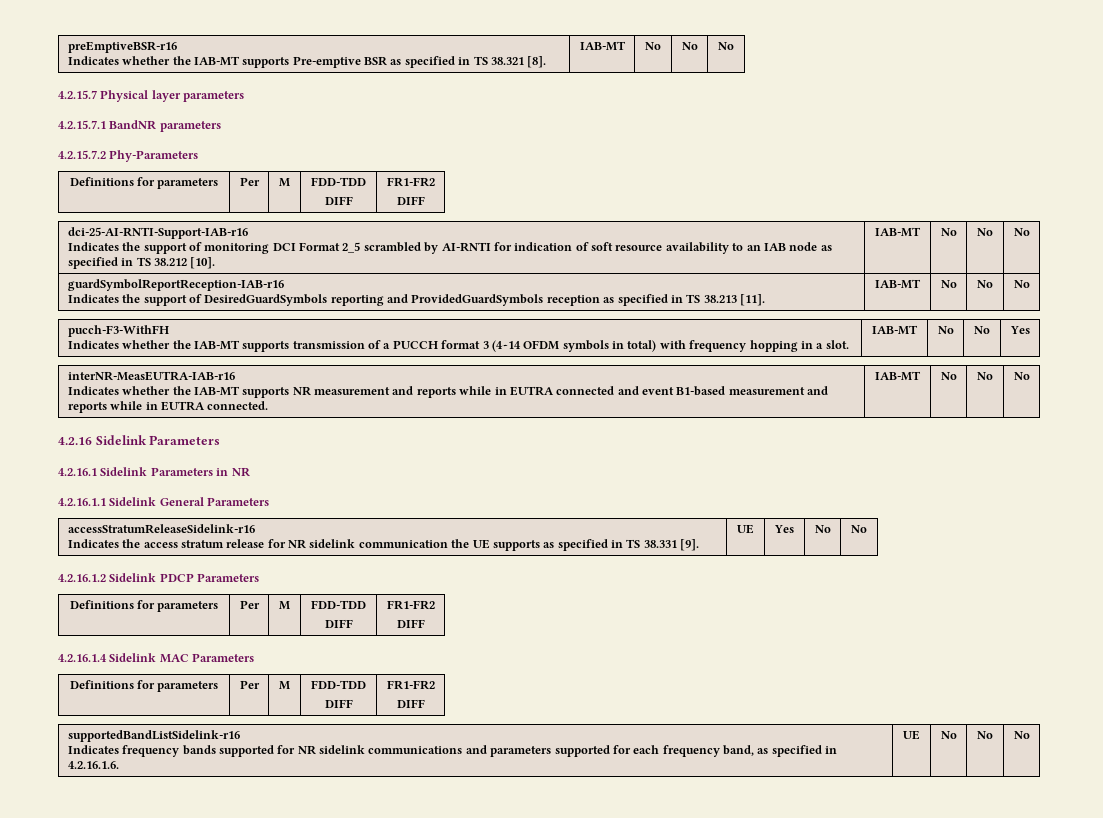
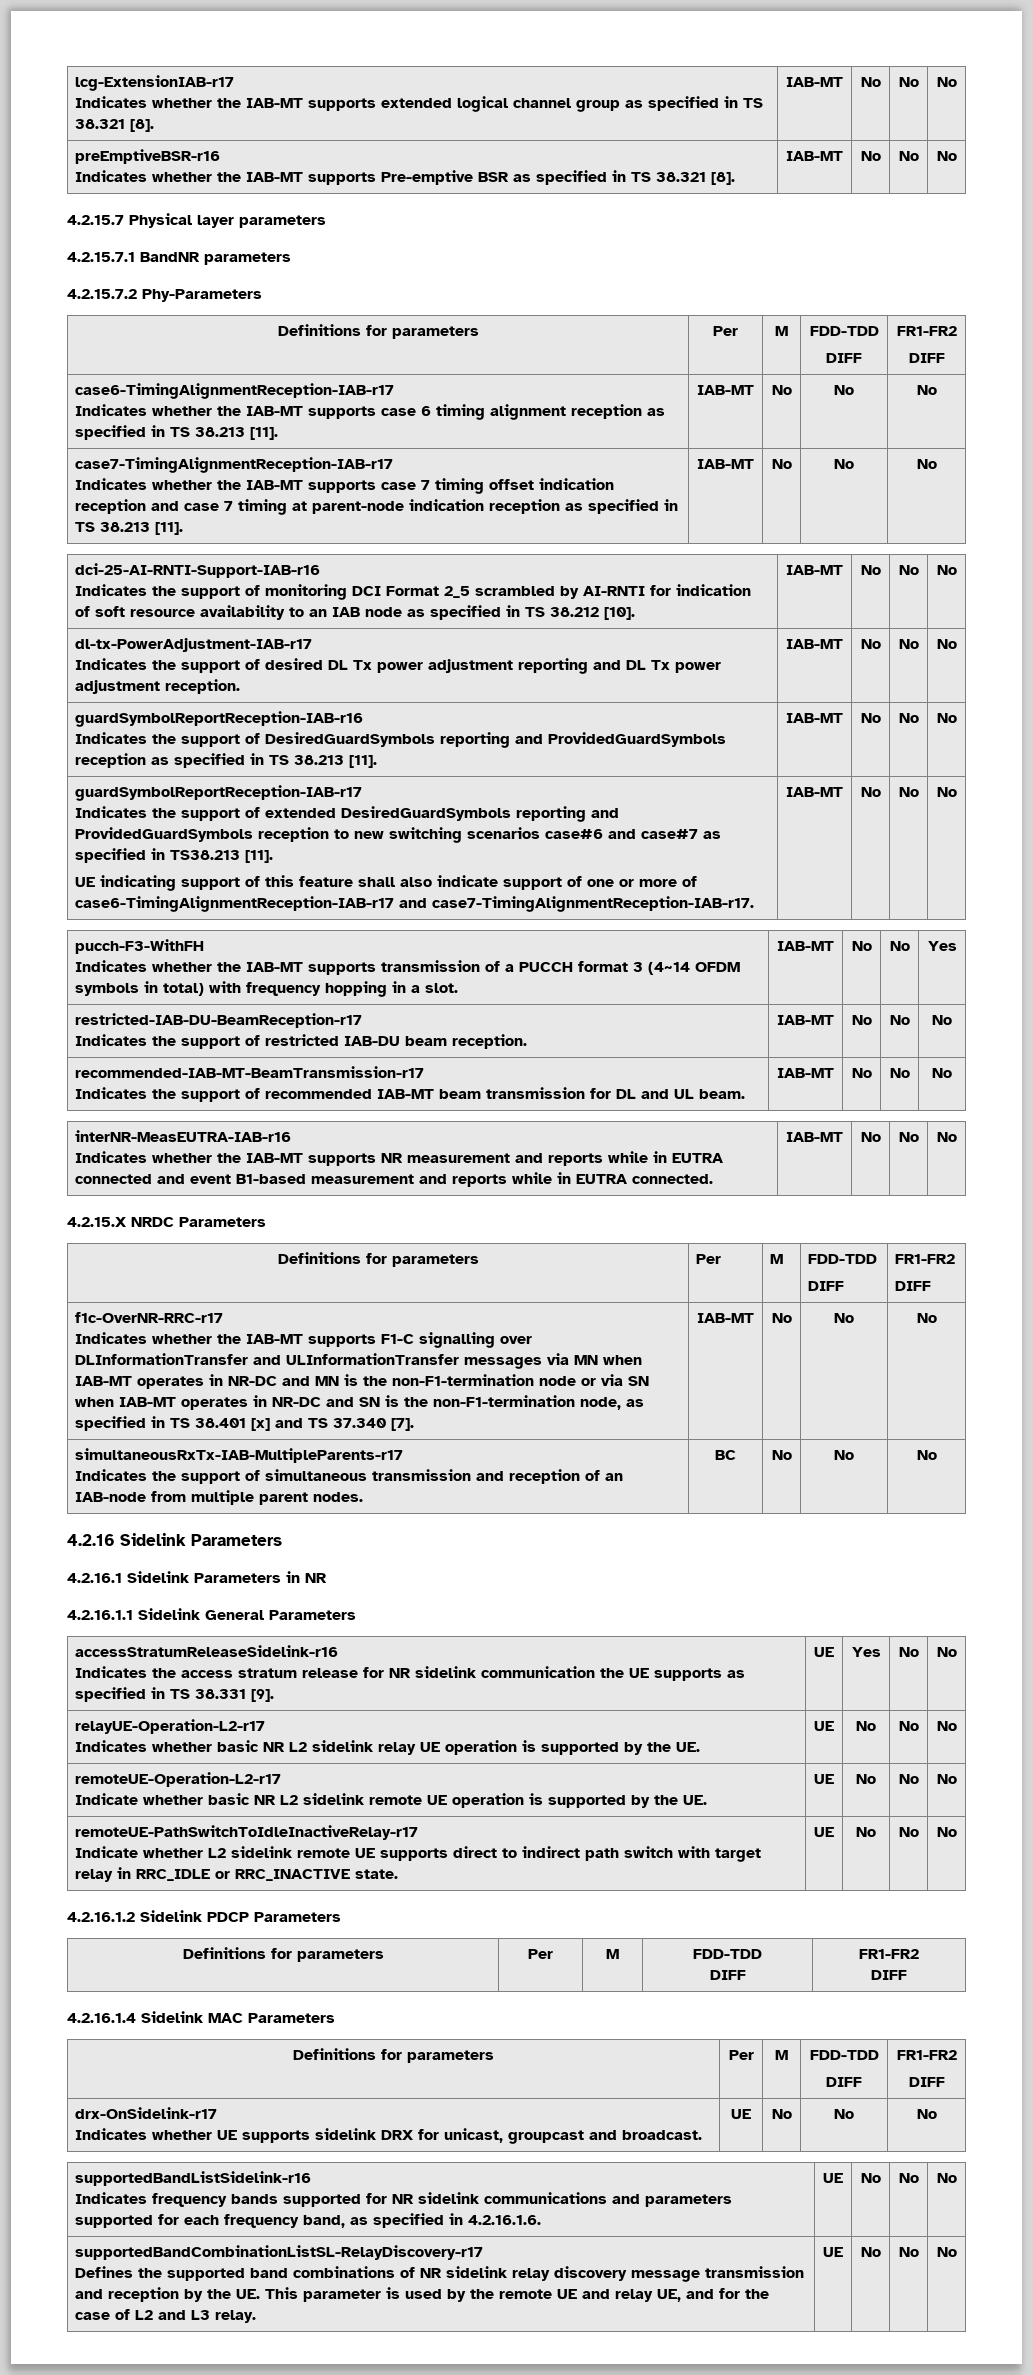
+ lcg-ExtensionIAB-r17
+ Indicates whether the IAB-MT supports extended logical channel group as specified in TS 38.321 [8]. | IAB-MT | No | No | No
  4.2.15.7.2 Phy-Parameters
  Definitions for parameters | Per | M | FDD-TDD
  DIFF | FR1-FR2
  DIFF
+ case6-TimingAlignmentReception-IAB-r17
+ Indicates whether the IAB-MT supports case 6 timing alignment reception as specified in TS 38.213 [11]. | IAB-MT | No | No | No
+ case7-TimingAlignmentReception-IAB-r17
+ Indicates whether the IAB-MT supports case 7 timing offset indication reception and case 7 timing at parent-node indication reception as specified in TS 38.213 [11]. | IAB-MT | No | No | No
+ dl-tx-PowerAdjustment-IAB-r17
+ Indicates the support of desired DL Tx power adjustment reporting and DL Tx power adjustment reception. | IAB-MT | No | No | No
+ guardSymbolReportReception-IAB-r17
+ Indicates the support of extended DesiredGuardSymbols reporting and ProvidedGuardSymbols reception to new switching scenarios case#6 and case#7 as specified in TS38.213 [11].
+ UE indicating support of this feature shall also indicate support of one or more of case6-TimingAlignmentReception-IAB-r17 and case7-TimingAlignmentReception-IAB-r17. | IAB-MT | No | No | No
+ restricted-IAB-DU-BeamReception-r17
+ Indicates the support of restricted IAB-DU beam reception. | IAB-MT | No | No | No
+ recommended-IAB-MT-BeamTransmission-r17
+ Indicates the support of recommended IAB-MT beam transmission for DL and UL beam. | IAB-MT | No | No | No
+ 4.2.15.X NRDC Parameters
+ Definitions for parameters | Per | M | FDD-TDD
+ DIFF | FR1-FR2
+ DIFF
+ f1c-OverNR-RRC-r17
+ Indicates whether the IAB-MT supports F1-C signalling over DLInformationTransfer and ULInformationTransfer messages via MN when IAB-MT operates in NR-DC and MN is the non-F1-termination node or via SN when IAB-MT operates in NR-DC and SN is the non-F1-termination node, as specified in TS 38.401 [x] and TS 37.340 [7]. | IAB-MT | No | No | No
+ simultaneousRxTx-IAB-MultipleParents-r17
+ Indicates the support of simultaneous transmission and reception of an IAB-node from multiple parent nodes. | BC | No | No | No
+ relayUE-Operation-L2-r17
+ Indicates whether basic NR L2 sidelink relay UE operation is supported by the UE. | UE | No | No | No
+ remoteUE-Operation-L2-r17
+ Indicate whether basic NR L2 sidelink remote UE operation is supported by the UE. | UE | No | No | No
+ remoteUE-PathSwitchToIdleInactiveRelay-r17
+ Indicate whether L2 sidelink remote UE supports direct to indirect path switch with target relay in RRC_IDLE or RRC_INACTIVE state. | UE | No | No | No
+ drx-OnSidelink-r17
+ Indicates whether UE supports sidelink DRX for unicast, groupcast and broadcast. | UE | No | No | No
+ supportedBandCombinationListSL-RelayDiscovery-r17
+ Defines the supported band combinations of NR sidelink relay discovery message transmission and reception by the UE. This parameter is used by the remote UE and relay UE, and for the case of L2 and L3 relay. | UE | No | No | No

